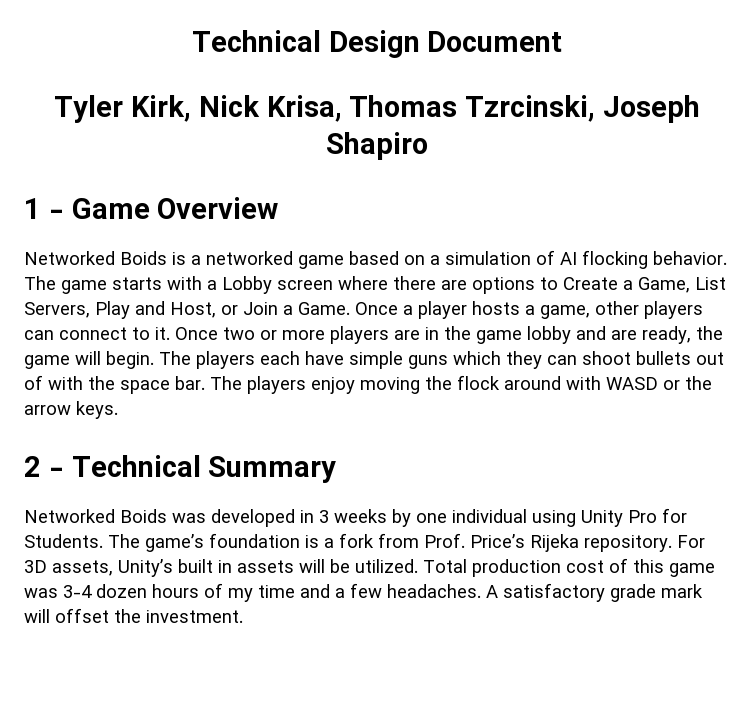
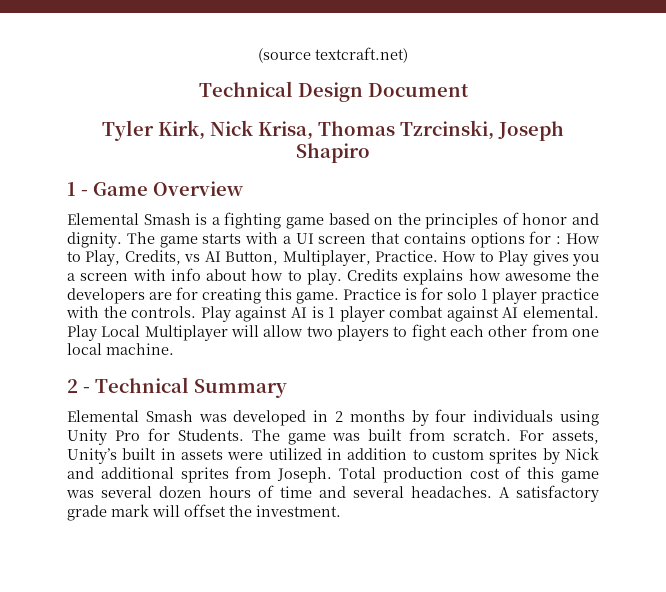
+ (source textcraft.net)
- Networked Boids is a networked game based on a simulation of AI flocking behavior.
+ Elemental Smash is a fighting game based on the principles of honor and dignity.
- The game starts with a Lobby screen where there are options to Create a Game, List Servers, Play and Host, or Join a Game. Once a player hosts a game, other players can connect to it. Once two or more players are in the game lobby and are ready, the game will begin. The players each have simple guns which they can shoot bullets out of with the space bar. The players enjoy moving the flock around with WASD or the arrow keys.
+ The game starts with a UI screen that contains options for : How to Play, Credits, vs AI Button, Multiplayer, Practice. How to Play gives you a screen with info about how to play. Credits explains how awesome the developers are for creating this game. Practice is for solo 1 player practice with the controls. Play against AI is 1 player combat against AI elemental. Play Local Multiplayer will allow two players to fight each other from one local machine.
- Networked Boids was developed in 3 weeks by one individual using Unity Pro for Students.
+ Elemental Smash was developed in 2 months by four individuals using Unity Pro for Students.
- The game’s foundation is a fork from Prof. Price’s Rijeka repository. For 3D assets, Unity’s built in assets will be utilized.
+ The game was built from scratch. For assets, Unity’s built in assets were utilized in addition to custom sprites by Nick and additional sprites from Joseph.
- Total production cost of this game was 3-4 dozen hours of my time and a few headaches.
+ Total production cost of this game was several dozen hours of time and several headaches.

